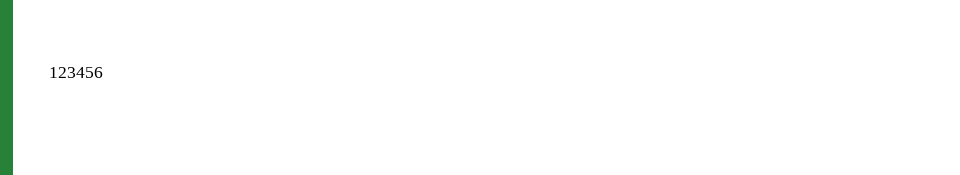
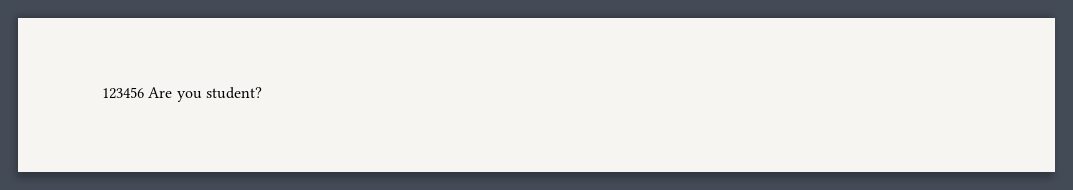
- 123456
+ 123456 Are you student?

